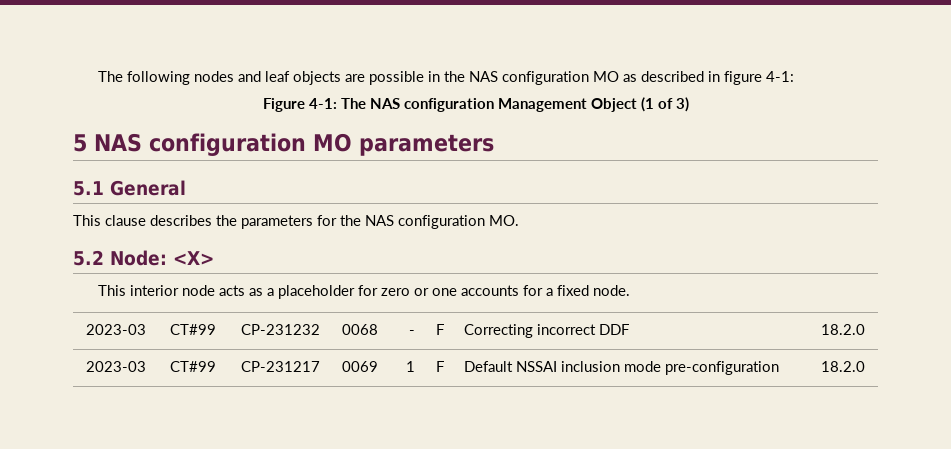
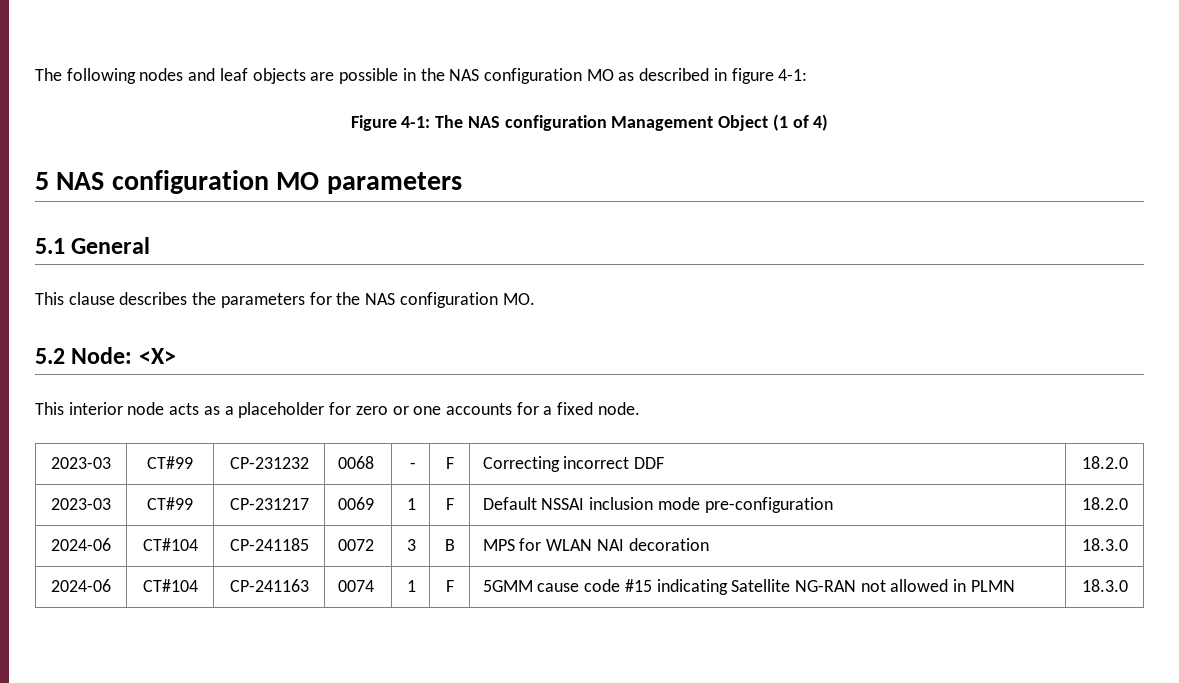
- Figure 4-1: The NAS configuration Management Object (1 of 3)
+ Figure 4-1: The NAS configuration Management Object (1 of 4)
+ 2024-06 | CT#104 | CP-241185 | 0072 | 3 | B | MPS for WLAN NAI decoration | 18.3.0
+ 2024-06 | CT#104 | CP-241163 | 0074 | 1 | F | 5GMM cause code #15 indicating Satellite NG-RAN not allowed in PLMN | 18.3.0

